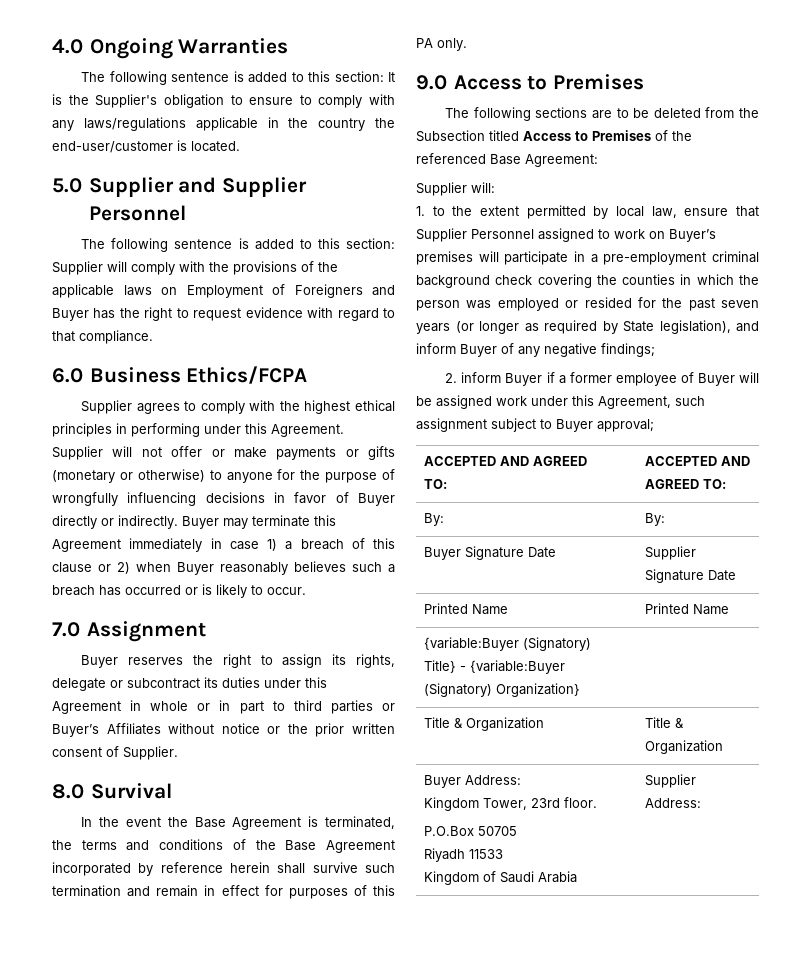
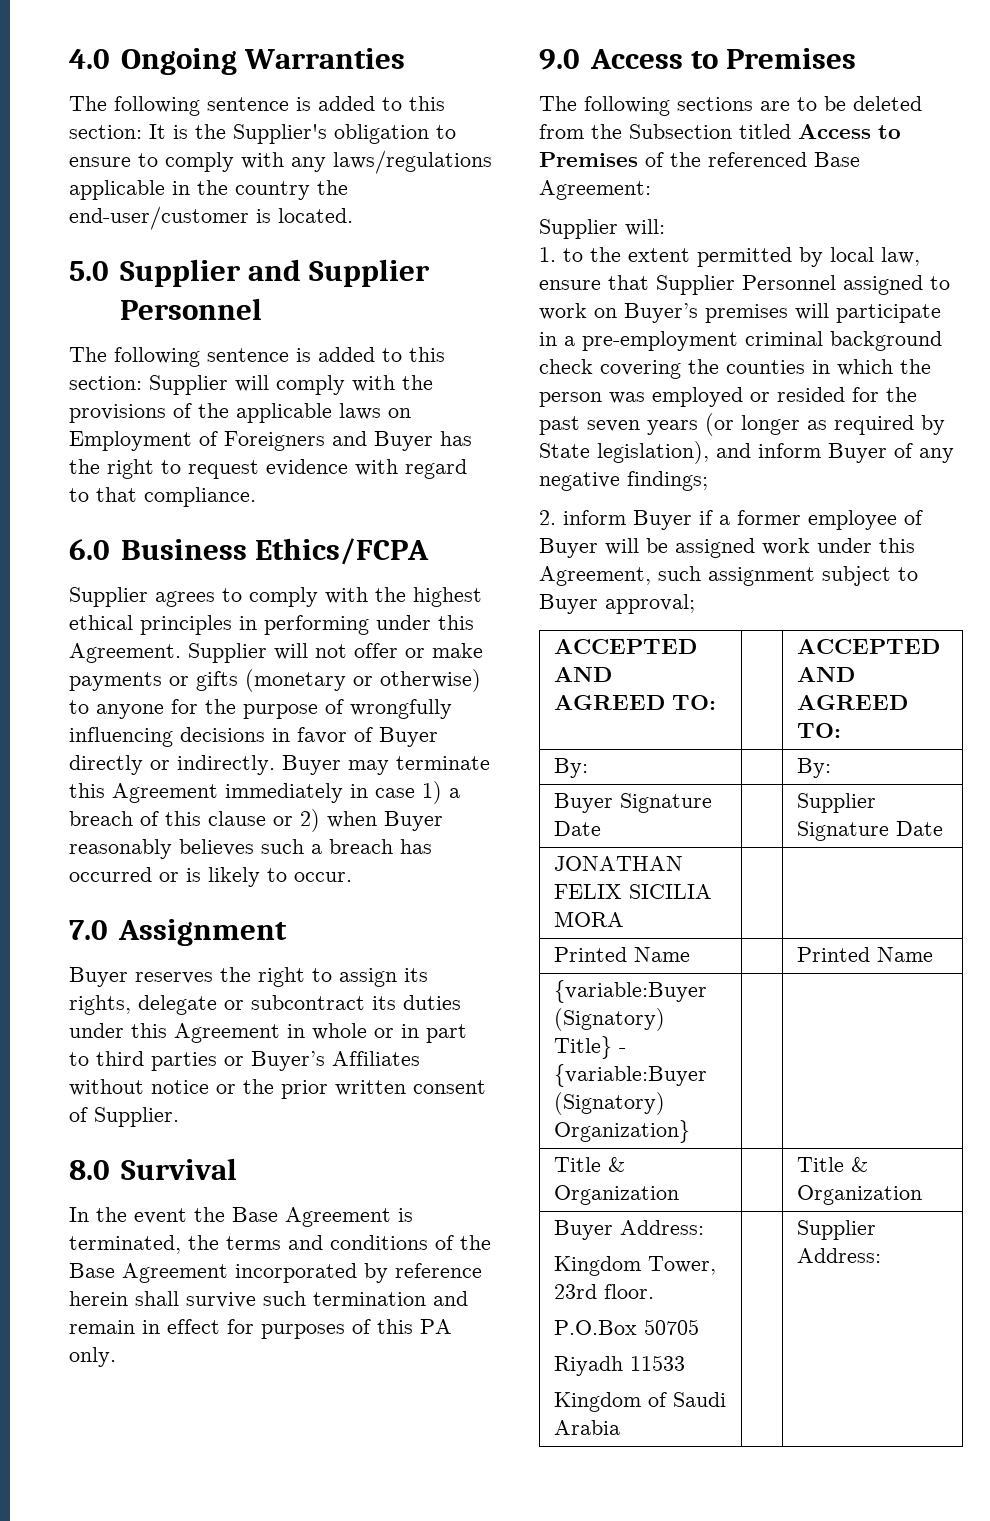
+ JONATHAN FELIX SICILIA MORA | |

